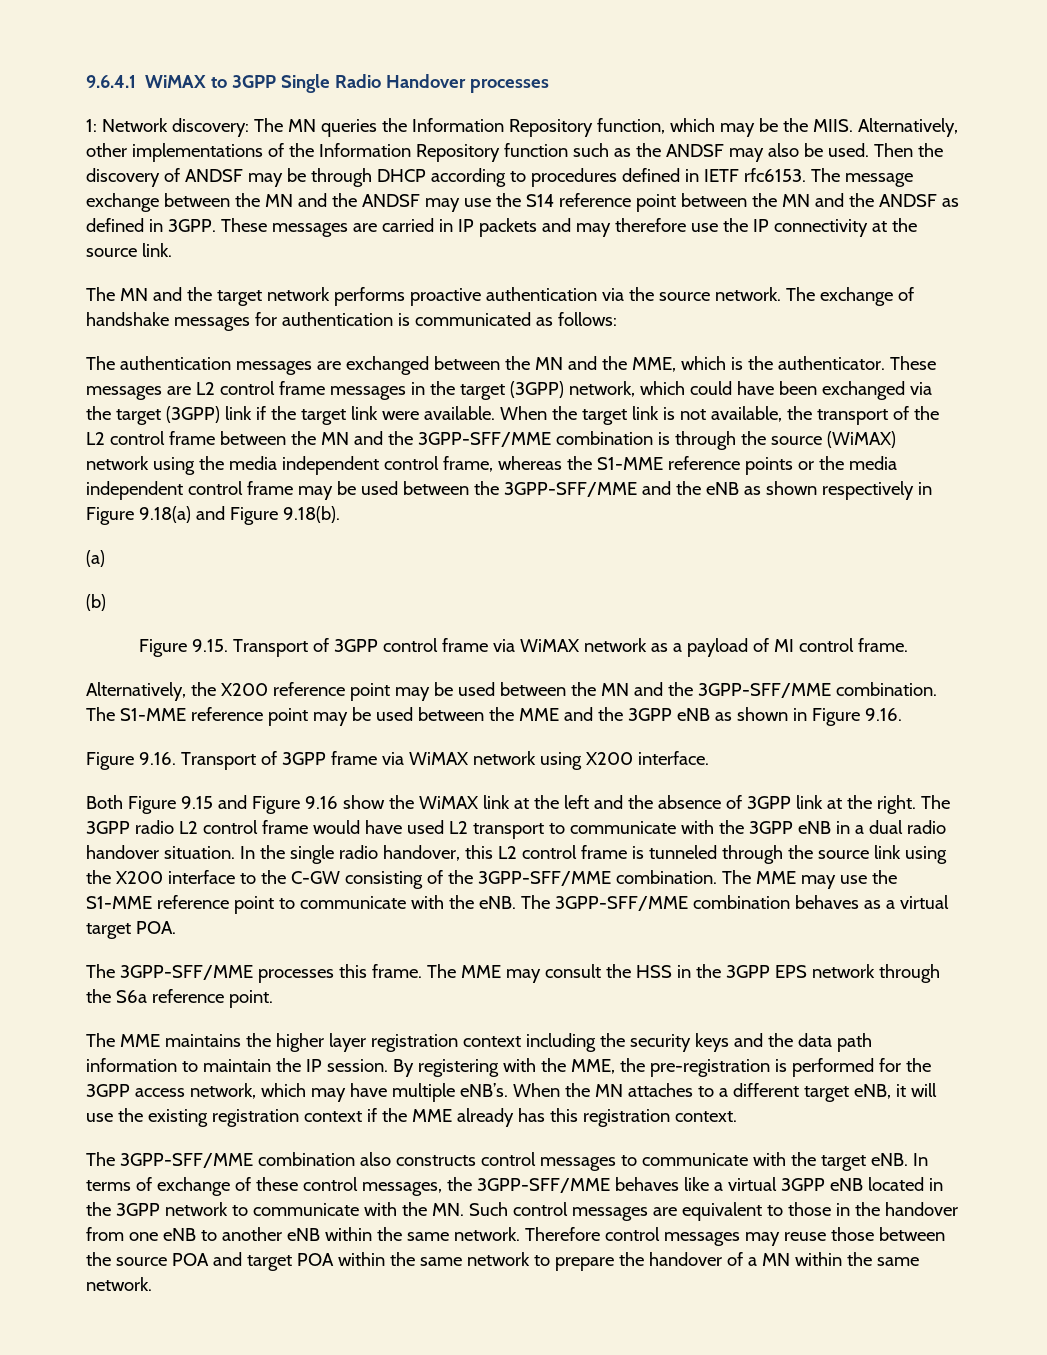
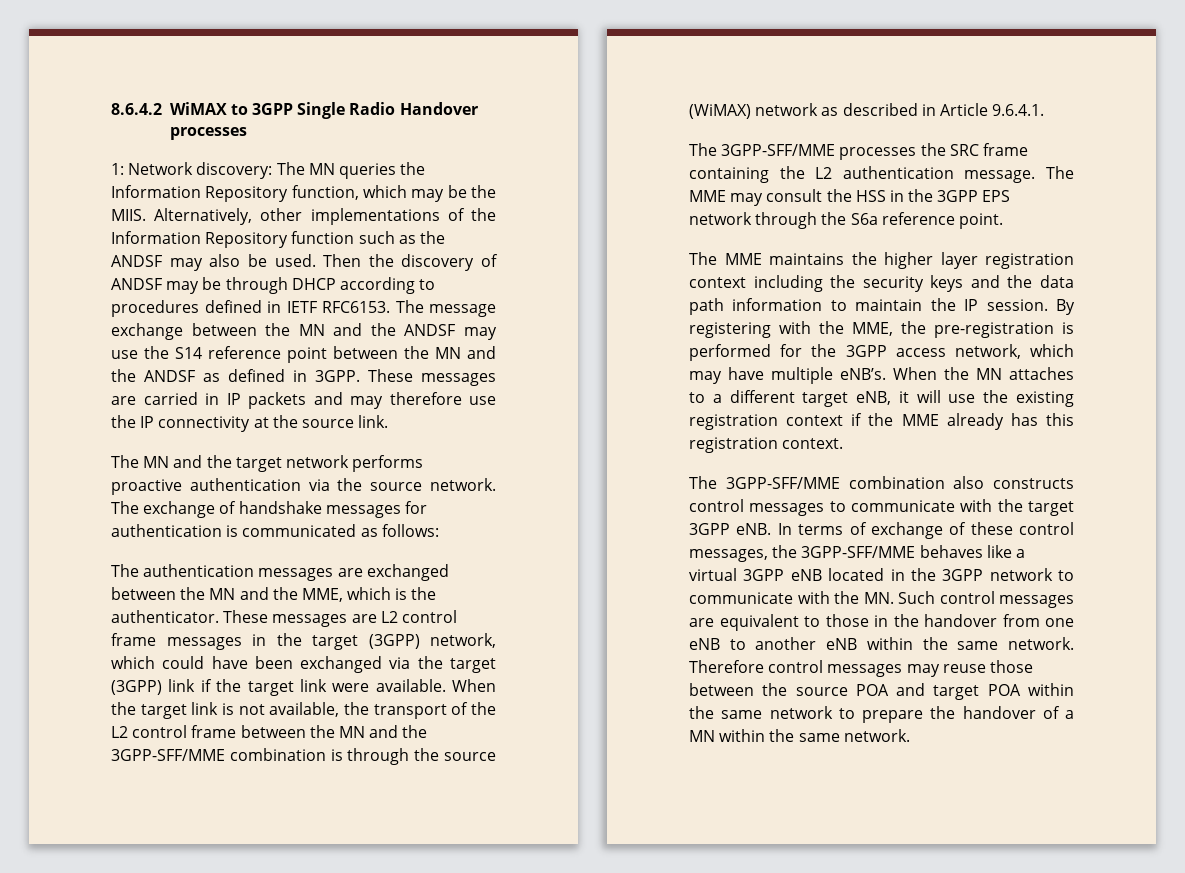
- 9.6.4.1 WiMAX to 3GPP Single Radio Handover processes
+ 8.6.4.2 WiMAX to 3GPP Single Radio Handover processes
- Then the discovery of ANDSF may be through DHCP according to procedures defined in IETF rfc6153.
+ Then the discovery of ANDSF may be through DHCP according to procedures defined in IETF RFC6153.
- When the target link is not available, the transport of the L2 control frame between the MN and the 3GPP-SFF/MME combination is through the source (WiMAX) network using the media independent control frame, whereas the S1-MME reference points or the media independent control frame may be used between the 3GPP-SFF/MME and the eNB as shown respectively in Figure 9.18(a) and Figure 9.18(b).
- (a)
- (b)
- Figure 9.15. Transport of 3GPP control frame via WiMAX network as a payload of MI control frame.
- Alternatively, the X200 reference point may be used between the MN and the 3GPP-SFF/MME combination. The S1-MME reference point may be used between the MME and the 3GPP eNB as shown in Figure 9.16.
- Figure 9.16. Transport of 3GPP frame via WiMAX network using X200 interface.
- Both Figure 9.15 and Figure 9.16 show the WiMAX link at the left and the absence of 3GPP link at the right. The 3GPP radio L2 control frame would have used L2 transport to communicate with the 3GPP eNB in a dual radio handover situation. In the single radio handover, this L2 control frame is tunneled through the source link using the X200 interface to the C-GW consisting of the 3GPP-SFF/MME combination. The MME may use the S1-MME reference point to communicate with the eNB. The 3GPP-SFF/MME combination behaves as a virtual target POA.
- The 3GPP-SFF/MME processes this frame.
+ When the target link is not available, the transport of the L2 control frame between the MN and the 3GPP-SFF/MME combination is through the source (WiMAX) network as described in Article 9.6.4.1.
+ The 3GPP-SFF/MME processes the SRC frame containing the L2 authentication message.
- The 3GPP-SFF/MME combination also constructs control messages to communicate with the target eNB.
+ The 3GPP-SFF/MME combination also constructs control messages to communicate with the target 3GPP eNB.

